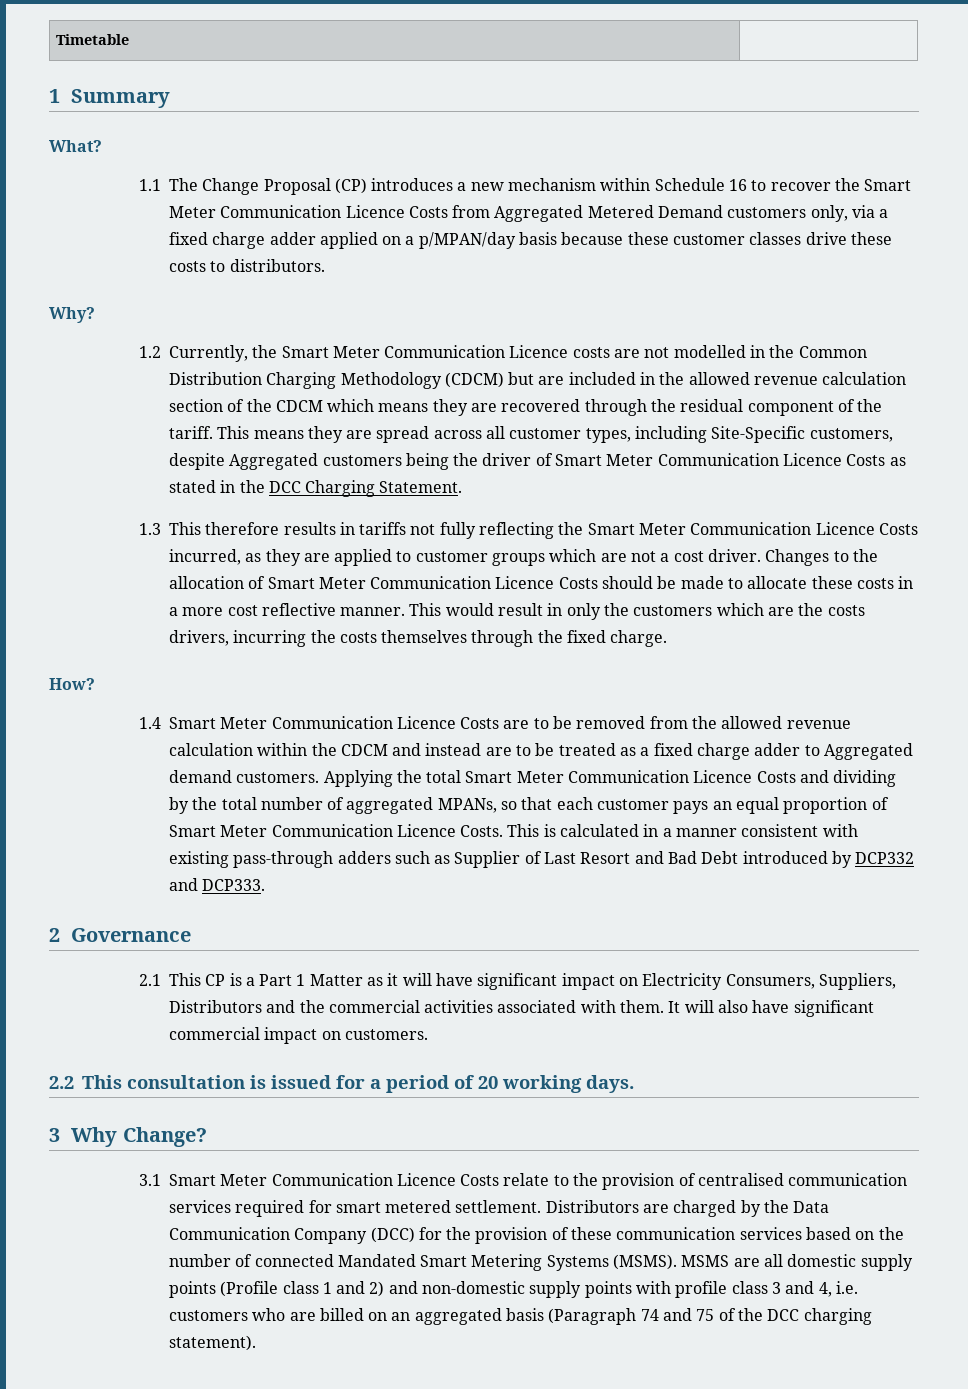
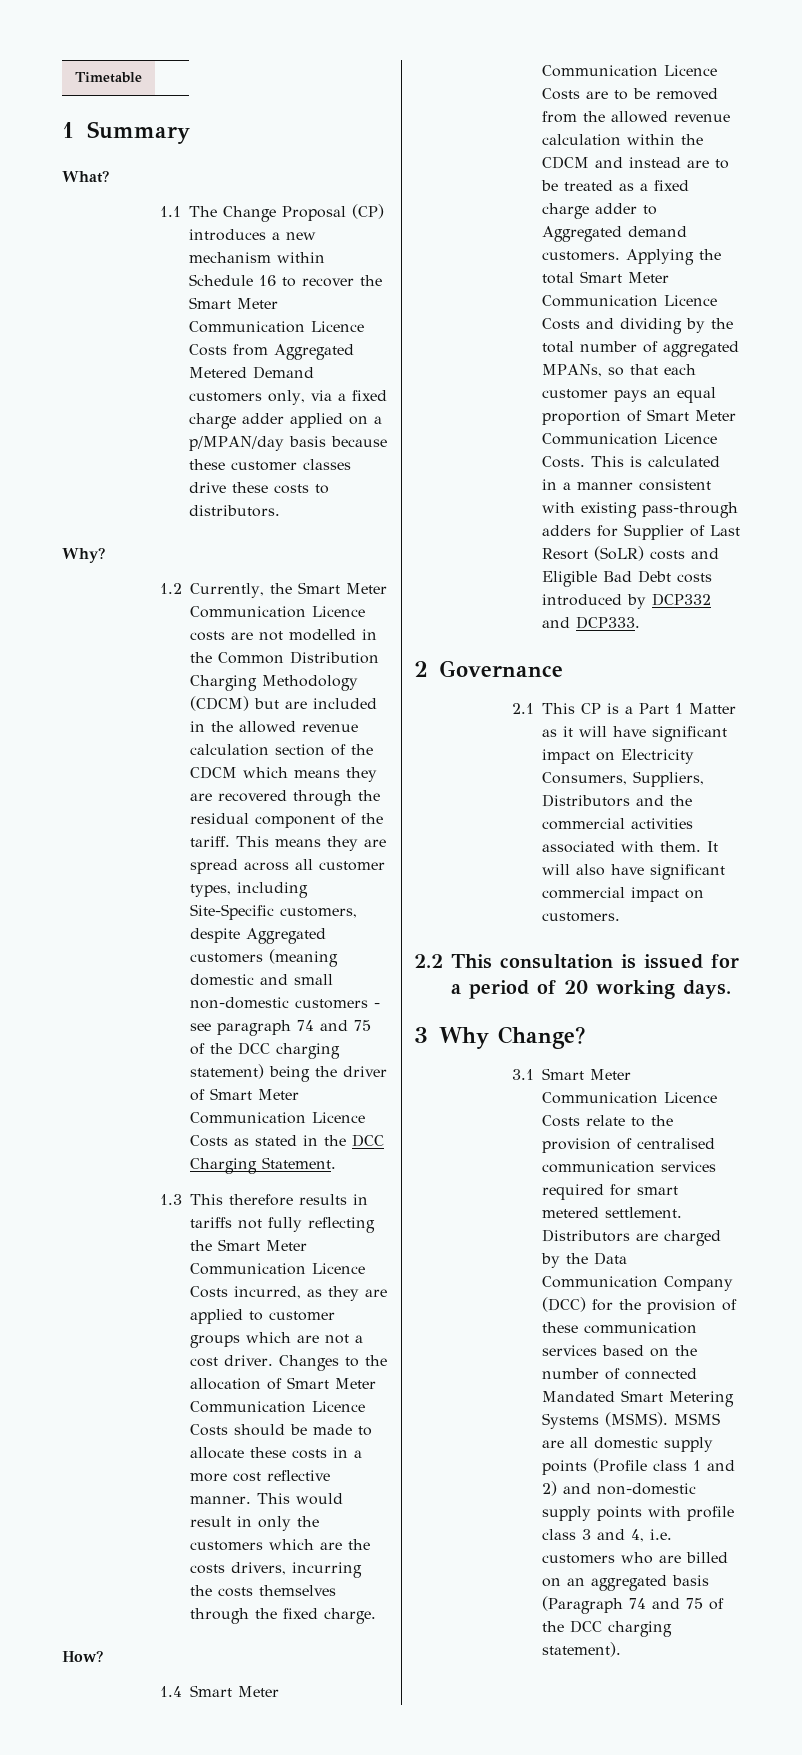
- This means they are spread across all customer types, including Site-Specific customers, despite Aggregated customers being the driver of Smart Meter Communication Licence Costs as stated in the DCC Charging Statement.
+ This means they are spread across all customer types, including Site-Specific customers, despite Aggregated customers (meaning domestic and small non-domestic customers - see paragraph 74 and 75 of the DCC charging statement) being the driver of Smart Meter Communication Licence Costs as stated in the DCC Charging Statement.
- This is calculated in a manner consistent with existing pass-through adders such as Supplier of Last Resort and Bad Debt introduced by DCP332 and DCP333.
+ This is calculated in a manner consistent with existing pass-through adders for Supplier of Last Resort (SoLR) costs and Eligible Bad Debt costs introduced by DCP332 and DCP333.

